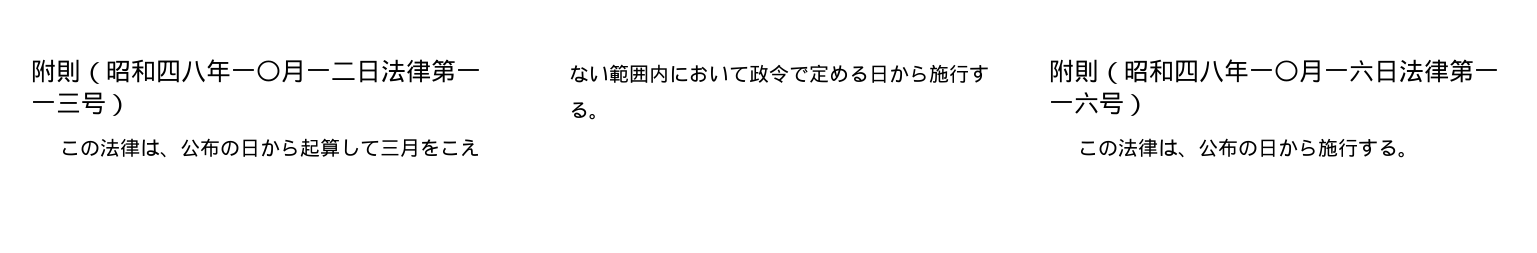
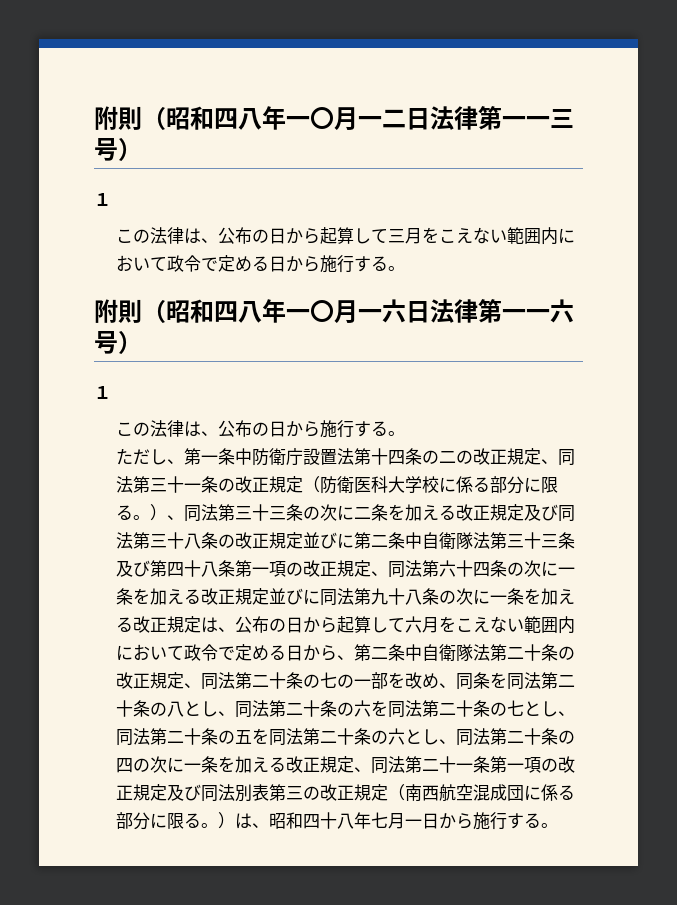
  附則（昭和四八年一〇月一二日法律第一一三号）
+ １
  附則（昭和四八年一〇月一六日法律第一一六号）
+ １
+ ただし、第一条中防衛庁設置法第十四条の二の改正規定、同法第三十一条の改正規定（防衛医科大学校に係る部分に限る。）、同法第三十三条の次に二条を加える改正規定及び同法第三十八条の改正規定並びに第二条中自衛隊法第三十三条及び第四十八条第一項の改正規定、同法第六十四条の次に一条を加える改正規定並びに同法第九十八条の次に一条を加える改正規定は、公布の日から起算して六月をこえない範囲内において政令で定める日から、第二条中自衛隊法第二十条の改正規定、同法第二十条の七の一部を改め、同条を同法第二十条の八とし、同法第二十条の六を同法第二十条の七とし、同法第二十条の五を同法第二十条の六とし、同法第二十条の四の次に一条を加える改正規定、同法第二十一条第一項の改正規定及び同法別表第三の改正規定（南西航空混成団に係る部分に限る。）は、昭和四十八年七月一日から施行する。

